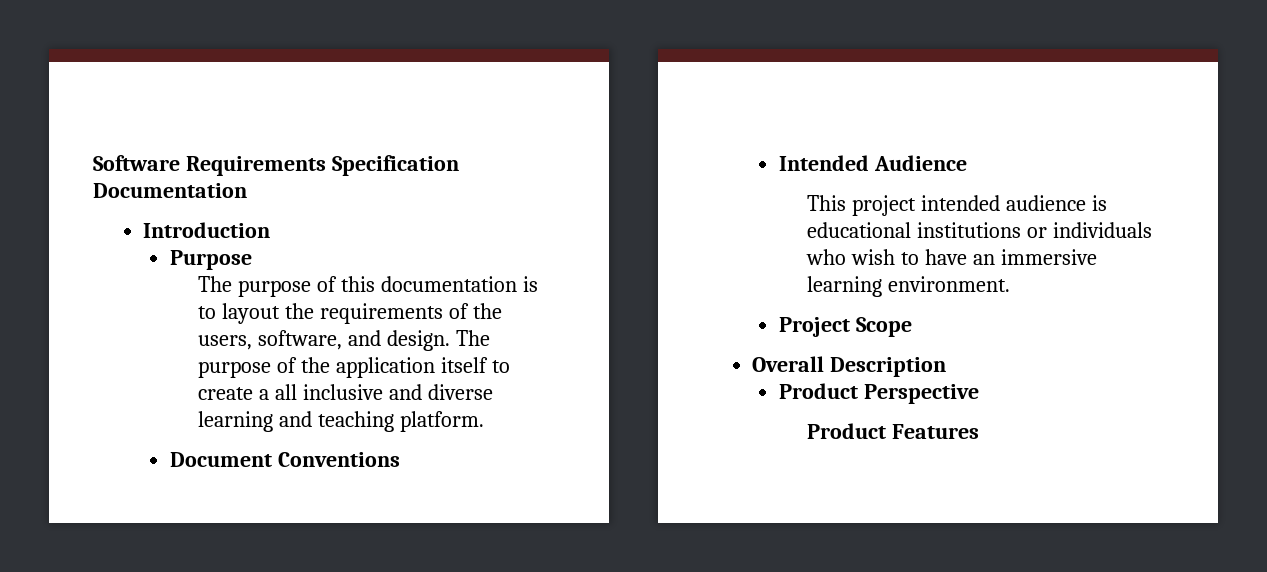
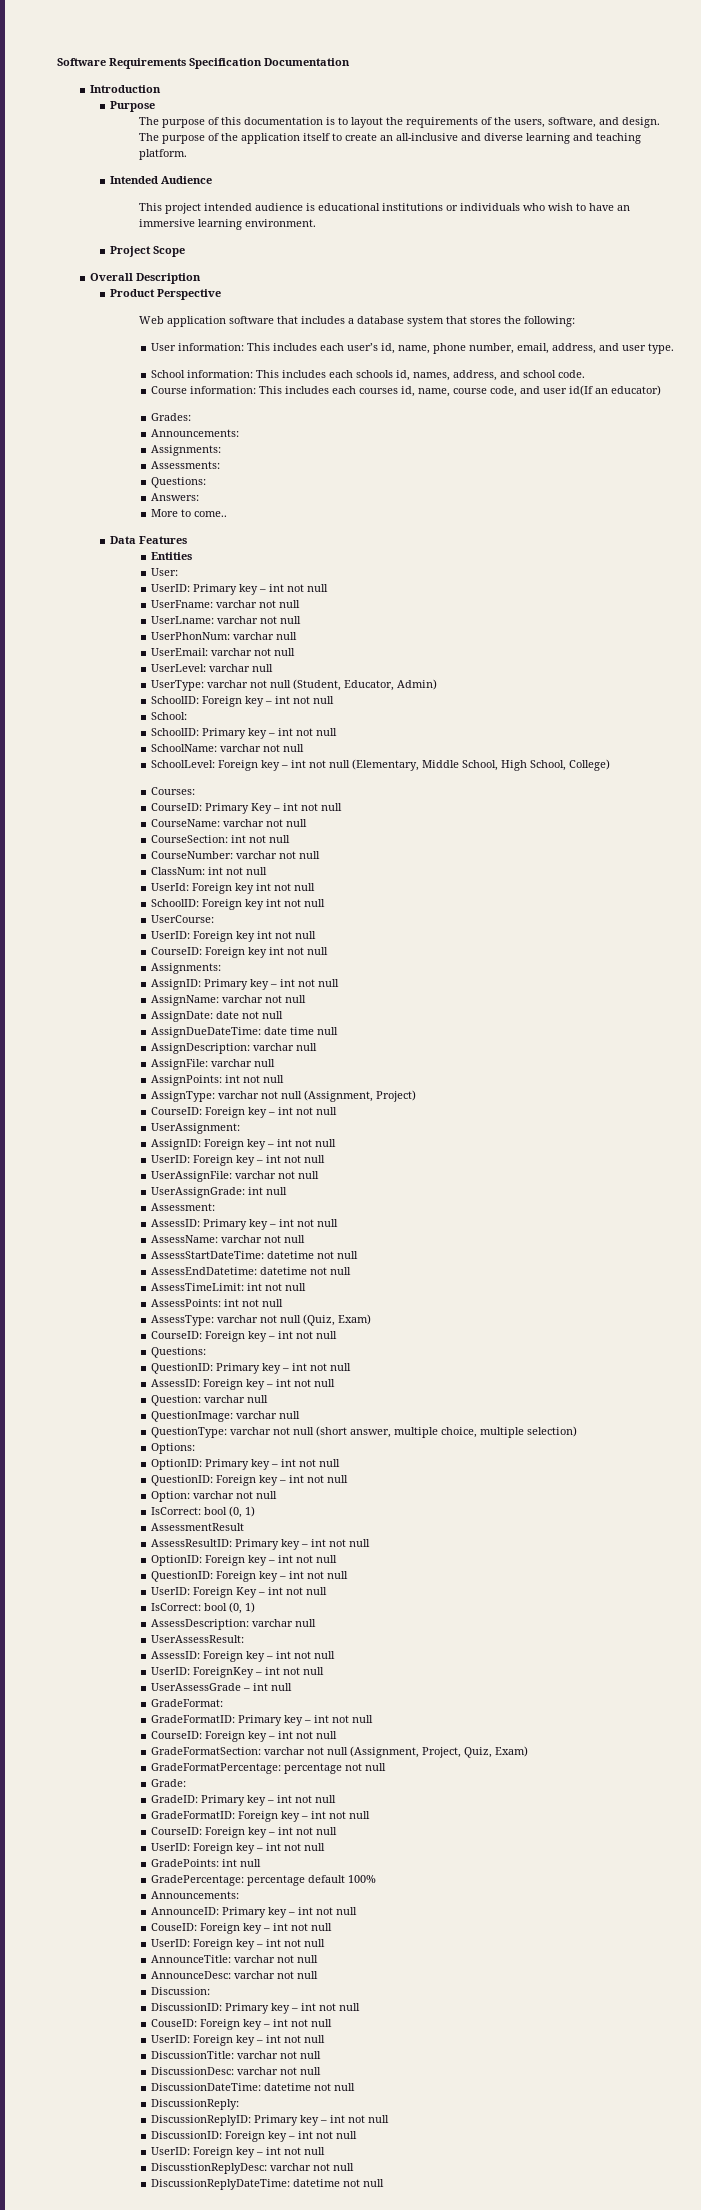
- The purpose of the application itself to create a all inclusive and diverse learning and teaching platform.
+ The purpose of the application itself to create an all-inclusive and diverse learning and teaching platform.
- Document Conventions
- Product Features
+ Web application software that includes a database system that stores the following:
+ User information: This includes each user’s id, name, phone number, email, address, and user type.
+ School information: This includes each schools id, names, address, and school code.
+ Course information: This includes each courses id, name, course code, and user id(If an educator)
+ Grades:
+ Announcements:
+ Assignments:
+ Assessments:
+ Questions:
+ Answers:
+ More to come..
+ Data Features
+ Entities
+ User:
+ UserID: Primary key – int not null
+ UserFname: varchar not null
+ UserLname: varchar not null
+ UserPhonNum: varchar null
+ UserEmail: varchar not null
+ UserLevel: varchar null
+ UserType: varchar not null (Student, Educator, Admin)
+ SchoolID: Foreign key – int not null
+ School:
+ SchoolID: Primary key – int not null
+ SchoolName: varchar not null
+ SchoolLevel: Foreign key – int not null (Elementary, Middle School, High School, College)
+ Courses:
+ CourseID: Primary Key – int not null
+ CourseName: varchar not null
+ CourseSection: int not null
+ CourseNumber: varchar not null
+ ClassNum: int not null
+ UserId: Foreign key int not null
+ SchoolID: Foreign key int not null
+ UserCourse:
+ UserID: Foreign key int not null
+ CourseID: Foreign key int not null
+ Assignments:
+ AssignID: Primary key – int not null
+ AssignName: varchar not null
+ AssignDate: date not null
+ AssignDueDateTime: date time null
+ AssignDescription: varchar null
+ AssignFile: varchar null
+ AssignPoints: int not null
+ AssignType: varchar not null (Assignment, Project)
+ CourseID: Foreign key – int not null
+ UserAssignment:
+ AssignID: Foreign key – int not null
+ UserID: Foreign key – int not null
+ UserAssignFile: varchar not null
+ UserAssignGrade: int null
+ Assessment:
+ AssessID: Primary key – int not null
+ AssessName: varchar not null
+ AssessStartDateTime: datetime not null
+ AssessEndDatetime: datetime not null
+ AssessTimeLimit: int not null
+ AssessPoints: int not null
+ AssessType: varchar not null (Quiz, Exam)
+ CourseID: Foreign key – int not null
+ Questions:
+ QuestionID: Primary key – int not null
+ AssessID: Foreign key – int not null
+ Question: varchar null
+ QuestionImage: varchar null
+ QuestionType: varchar not null (short answer, multiple choice, multiple selection)
+ Options:
+ OptionID: Primary key – int not null
+ QuestionID: Foreign key – int not null
+ Option: varchar not null
+ IsCorrect: bool (0, 1)
+ AssessmentResult
+ AssessResultID: Primary key – int not null
+ OptionID: Foreign key – int not null
+ QuestionID: Foreign key – int not null
+ UserID: Foreign Key – int not null
+ IsCorrect: bool (0, 1)
+ AssessDescription: varchar null
+ UserAssessResult:
+ AssessID: Foreign key – int not null
+ UserID: ForeignKey – int not null
+ UserAssessGrade – int null
+ GradeFormat:
+ GradeFormatID: Primary key – int not null
+ CourseID: Foreign key – int not null
+ GradeFormatSection: varchar not null (Assignment, Project, Quiz, Exam)
+ GradeFormatPercentage: percentage not null
+ Grade:
+ GradeID: Primary key – int not null
+ GradeFormatID: Foreign key – int not null
+ CourseID: Foreign key – int not null
+ UserID: Foreign key – int not null
+ GradePoints: int null
+ GradePercentage: percentage default 100%
+ Announcements:
+ AnnounceID: Primary key – int not null
+ CouseID: Foreign key – int not null
+ UserID: Foreign key – int not null
+ AnnounceTitle: varchar not null
+ AnnounceDesc: varchar not null
+ Discussion:
+ DiscussionID: Primary key – int not null
+ CouseID: Foreign key – int not null
+ UserID: Foreign key – int not null
+ DiscussionTitle: varchar not null
+ DiscussionDesc: varchar not null
+ DiscussionDateTime: datetime not null
+ DiscussionReply:
+ DiscussionReplyID: Primary key – int not null
+ DiscussionID: Foreign key – int not null
+ UserID: Foreign key – int not null
+ DiscusstionReplyDesc: varchar not null
+ DiscussionReplyDateTime: datetime not null

